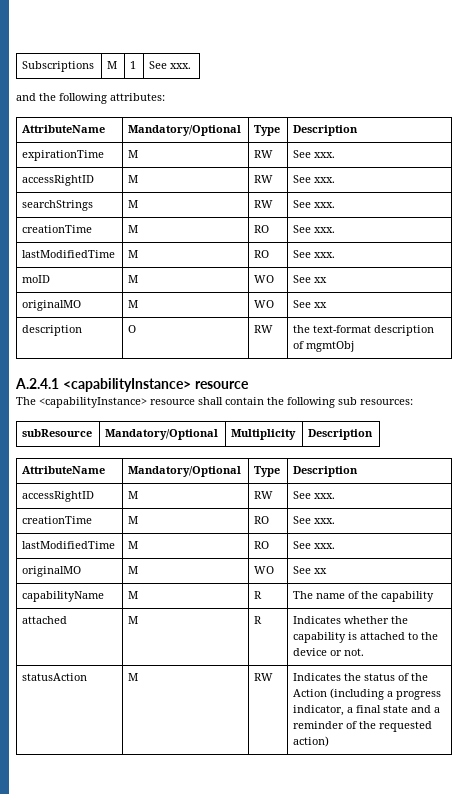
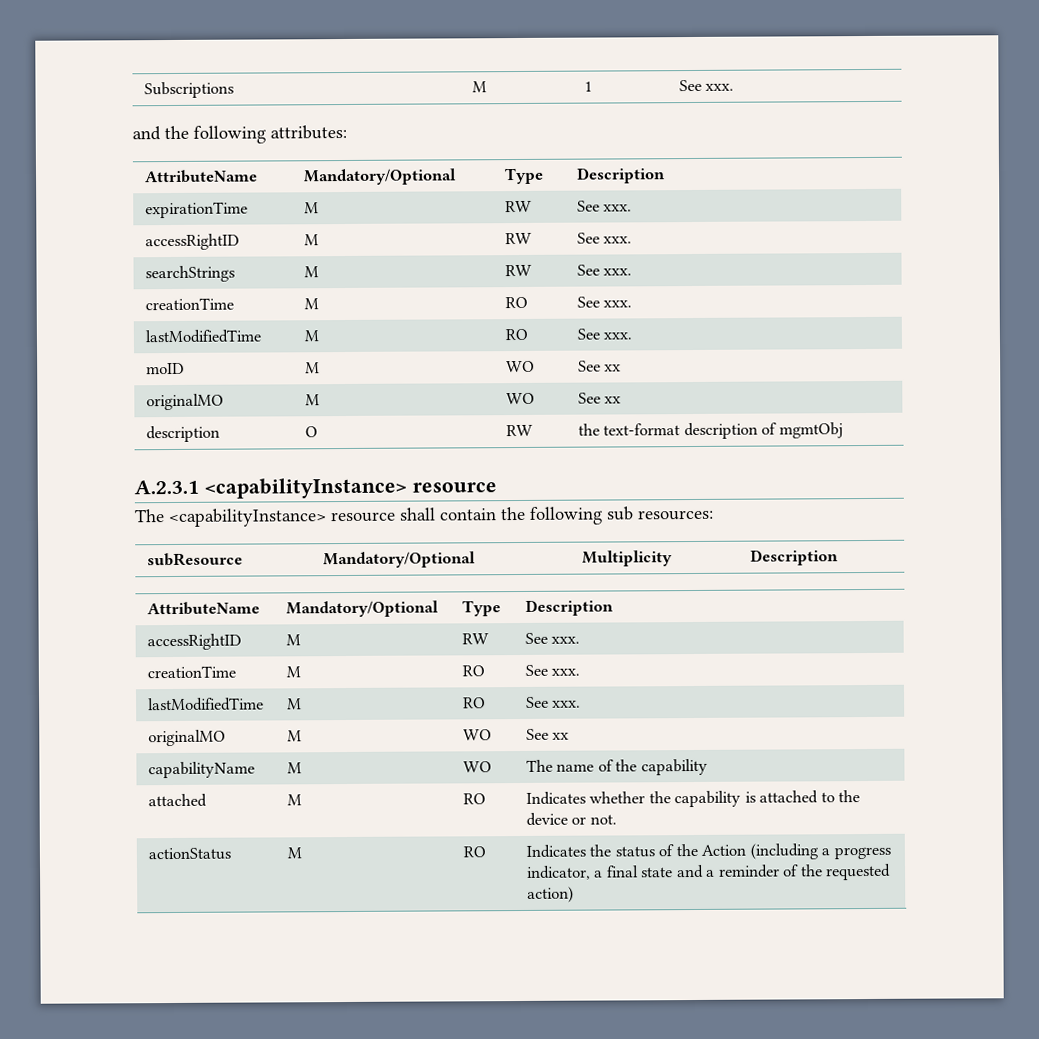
- A.2.4.1 <capabilityInstance> resource
+ A.2.3.1 <capabilityInstance> resource
- capabilityName | M | R | The name of the capability
+ capabilityName | M | WO | The name of the capability
- attached | M | R | Indicates whether the capability is attached to the device or not.
+ attached | M | RO | Indicates whether the capability is attached to the device or not.
- statusAction | M | RW | Indicates the status of the Action (including a progress indicator, a final state and a reminder of the requested action)
+ actionStatus | M | RO | Indicates the status of the Action (including a progress indicator, a final state and a reminder of the requested action)

